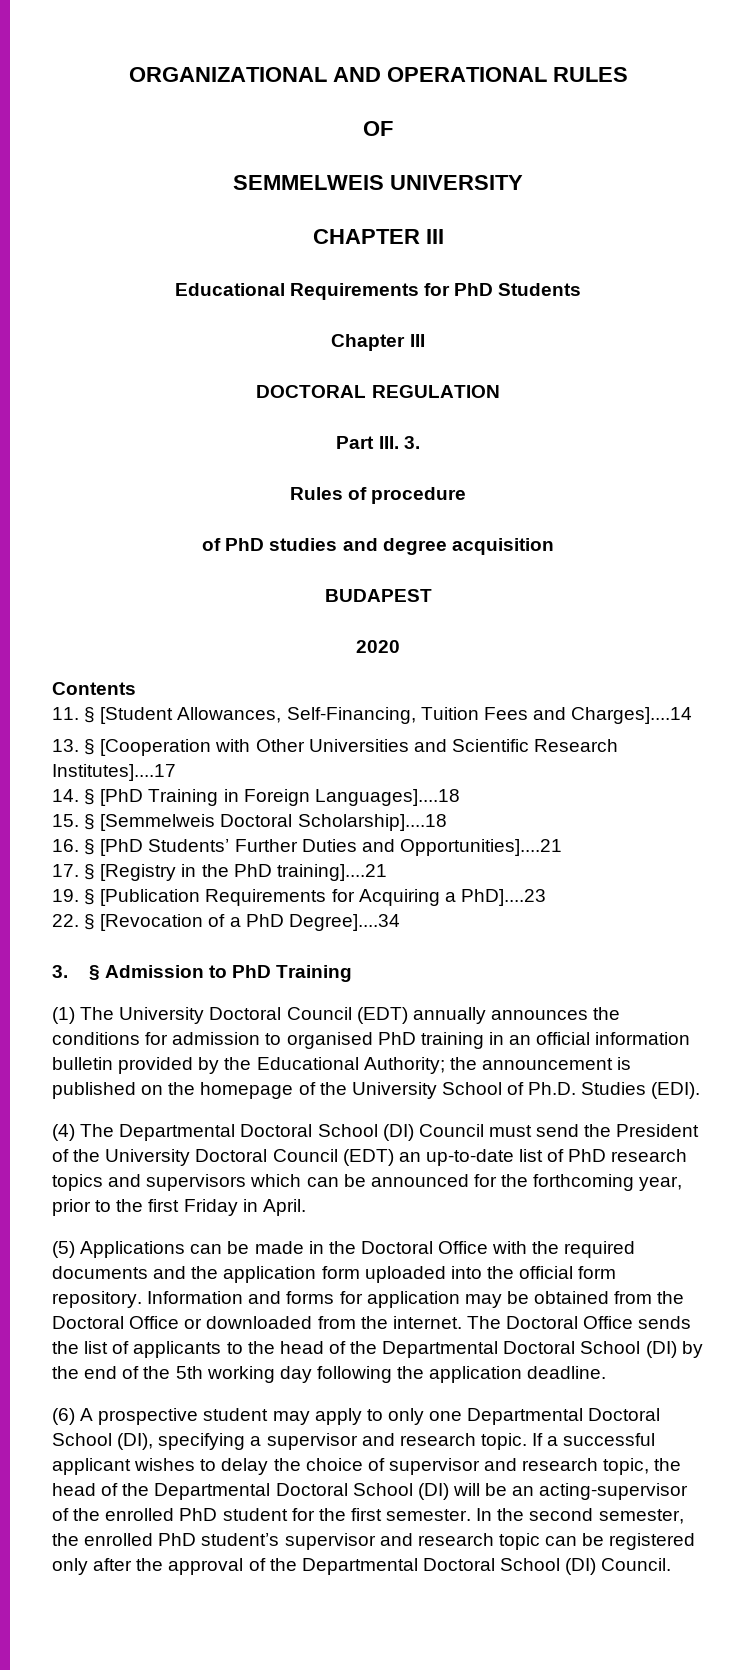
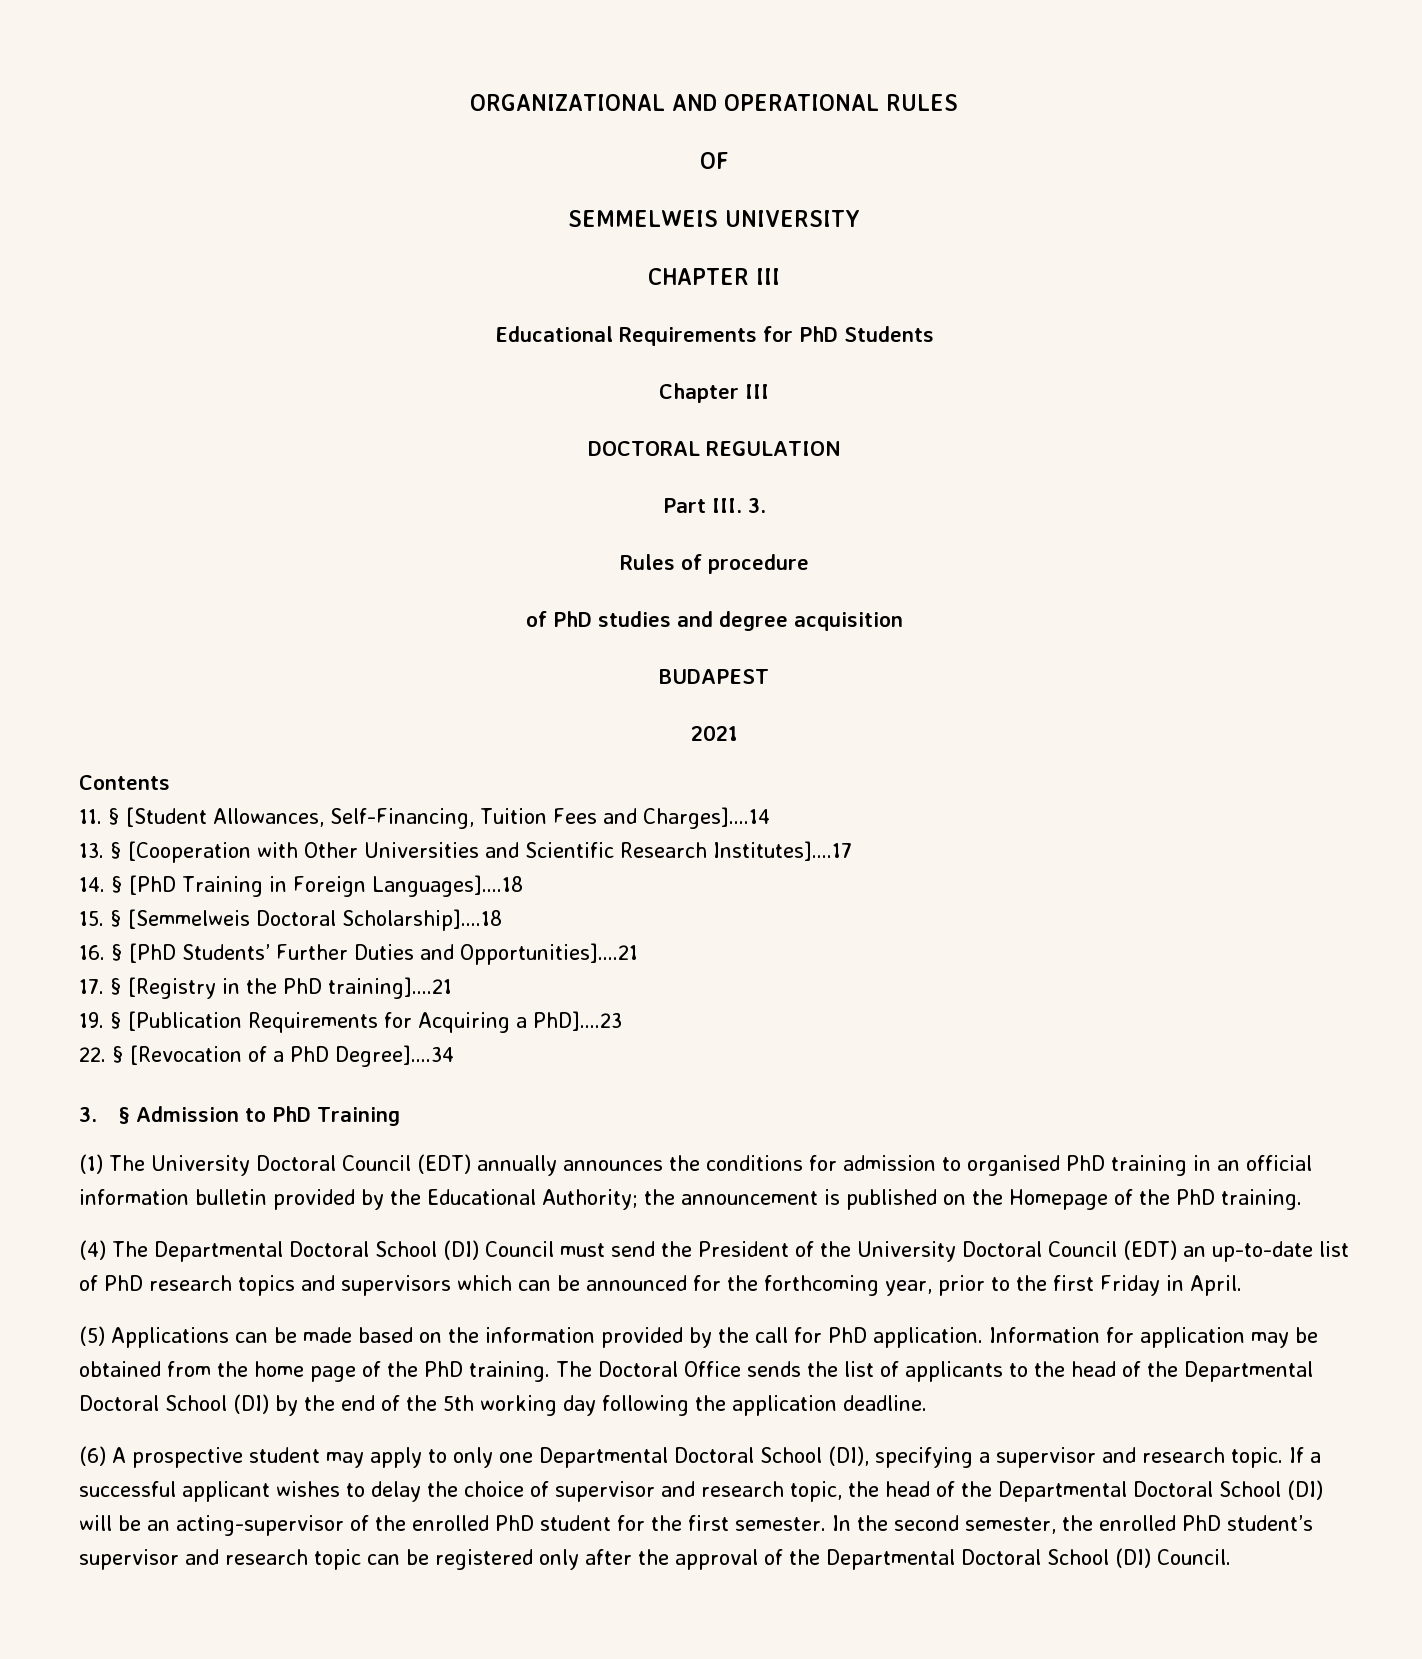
- 2020
+ 2021
- (1) The University Doctoral Council (EDT) annually announces the conditions for admission to organised PhD training in an official information bulletin provided by the Educational Authority; the announcement is published on the homepage of the University School of Ph.D. Studies (EDI).
+ (1) The University Doctoral Council (EDT) annually announces the conditions for admission to organised PhD training in an official information bulletin provided by the Educational Authority; the announcement is published on the Homepage of the PhD training.
- (5) Applications can be made in the Doctoral Office with the required documents and the application form uploaded into the official form repository. Information and forms for application may be obtained from the Doctoral Office or downloaded from the internet.
+ (5) Applications can be made based on the information provided by the call for PhD application. Information for application may be obtained from the home page of the PhD training.

